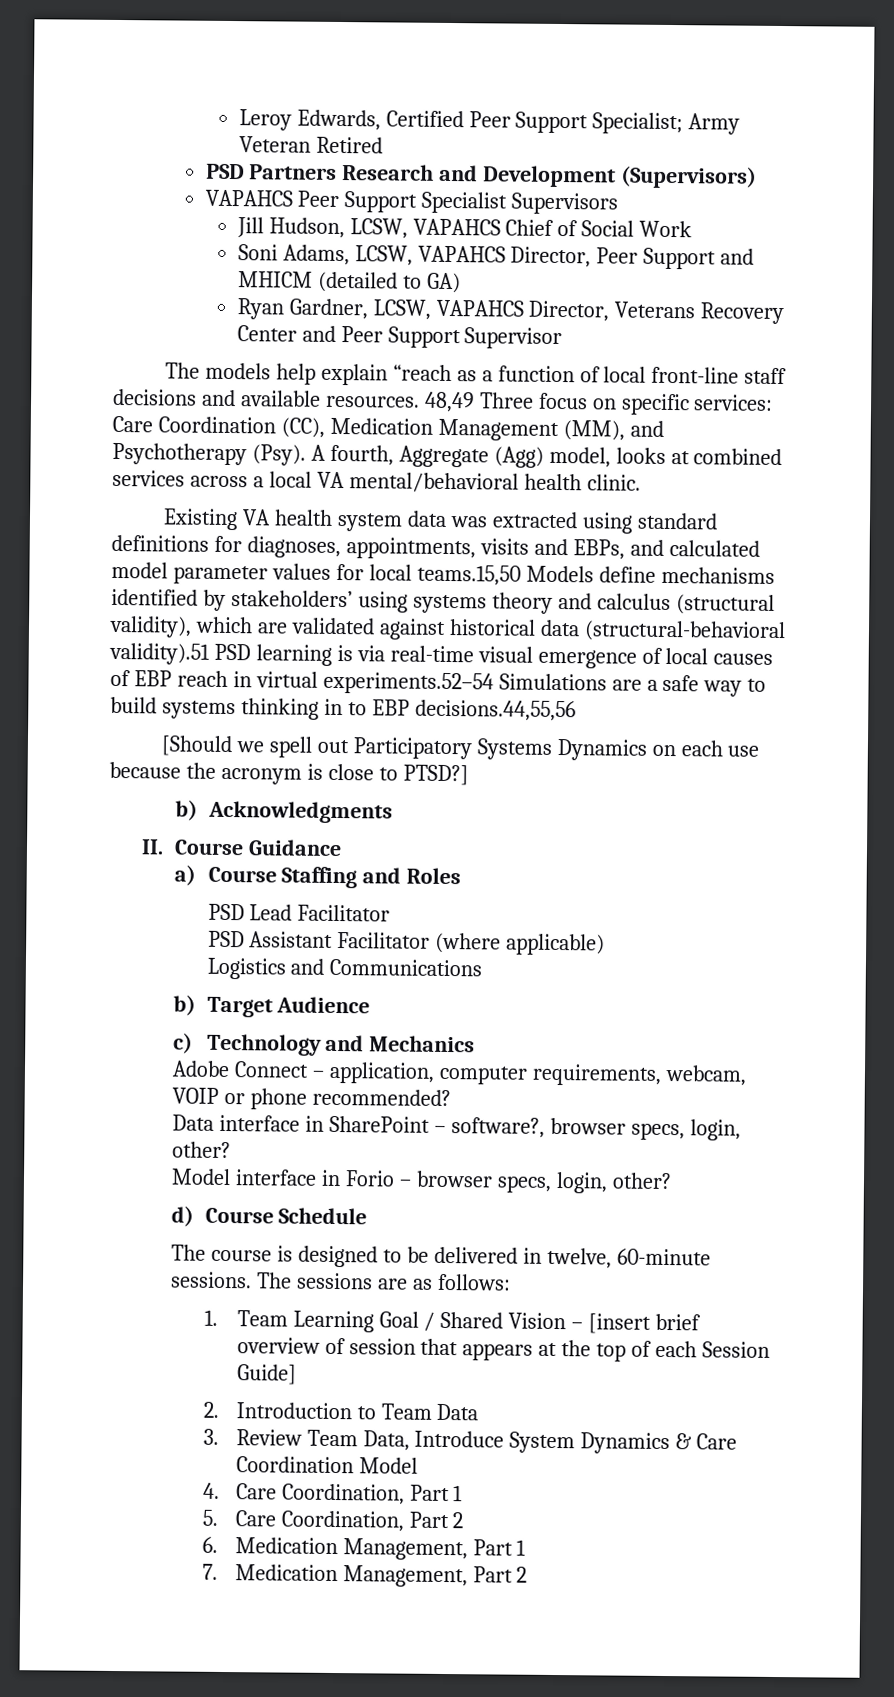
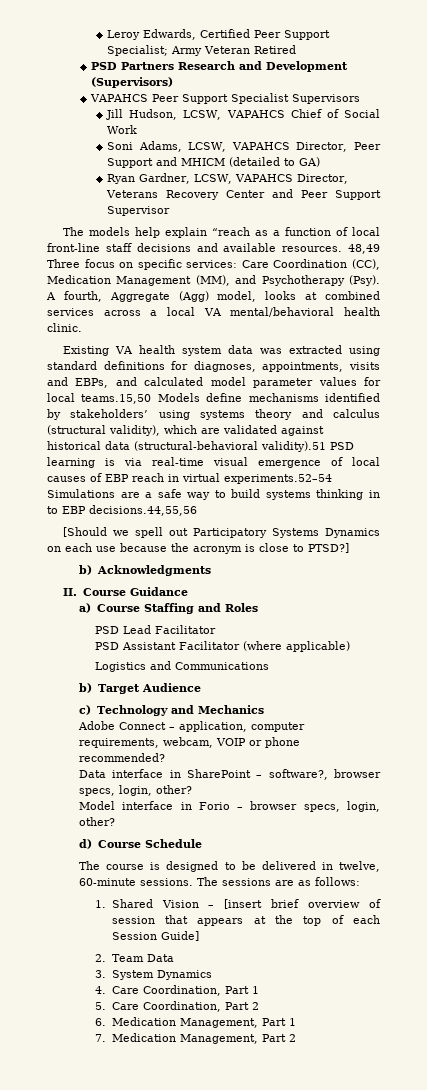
- 1. Team Learning Goal / Shared Vision – [insert brief overview of session that appears at the top of each Session Guide]
+ 1. Shared Vision – [insert brief overview of session that appears at the top of each Session Guide]
- 2. Introduction to Team Data
+ 2. Team Data
- 3. Review Team Data, Introduce System Dynamics & Care Coordination Model
+ 3. System Dynamics

